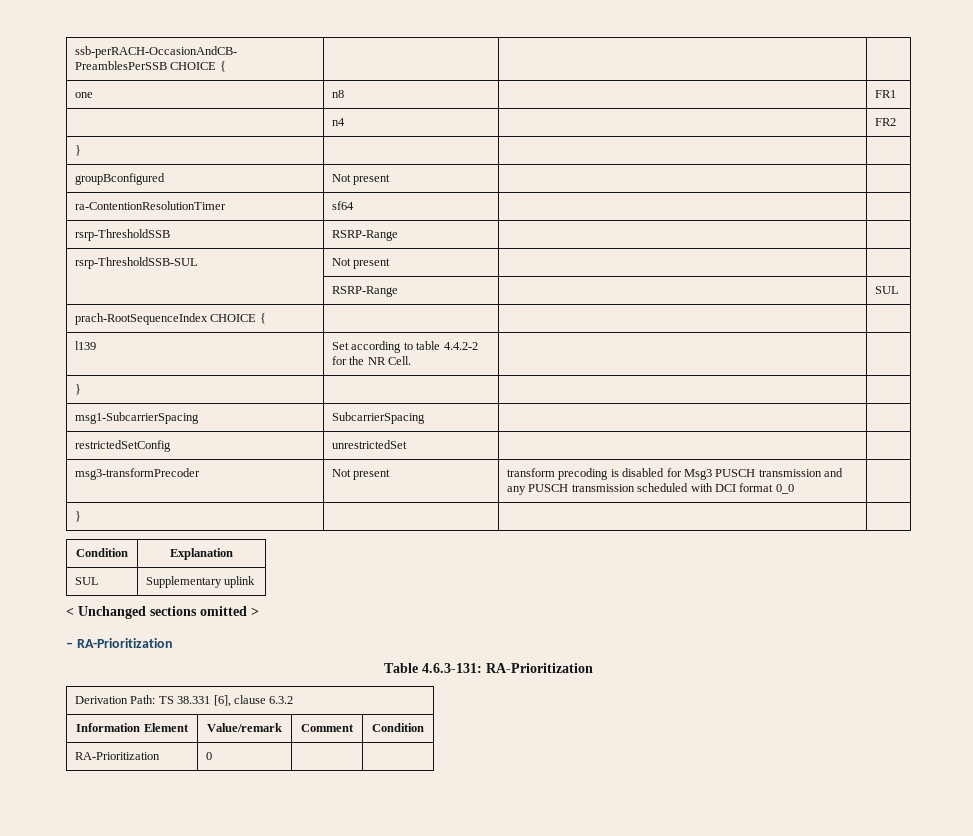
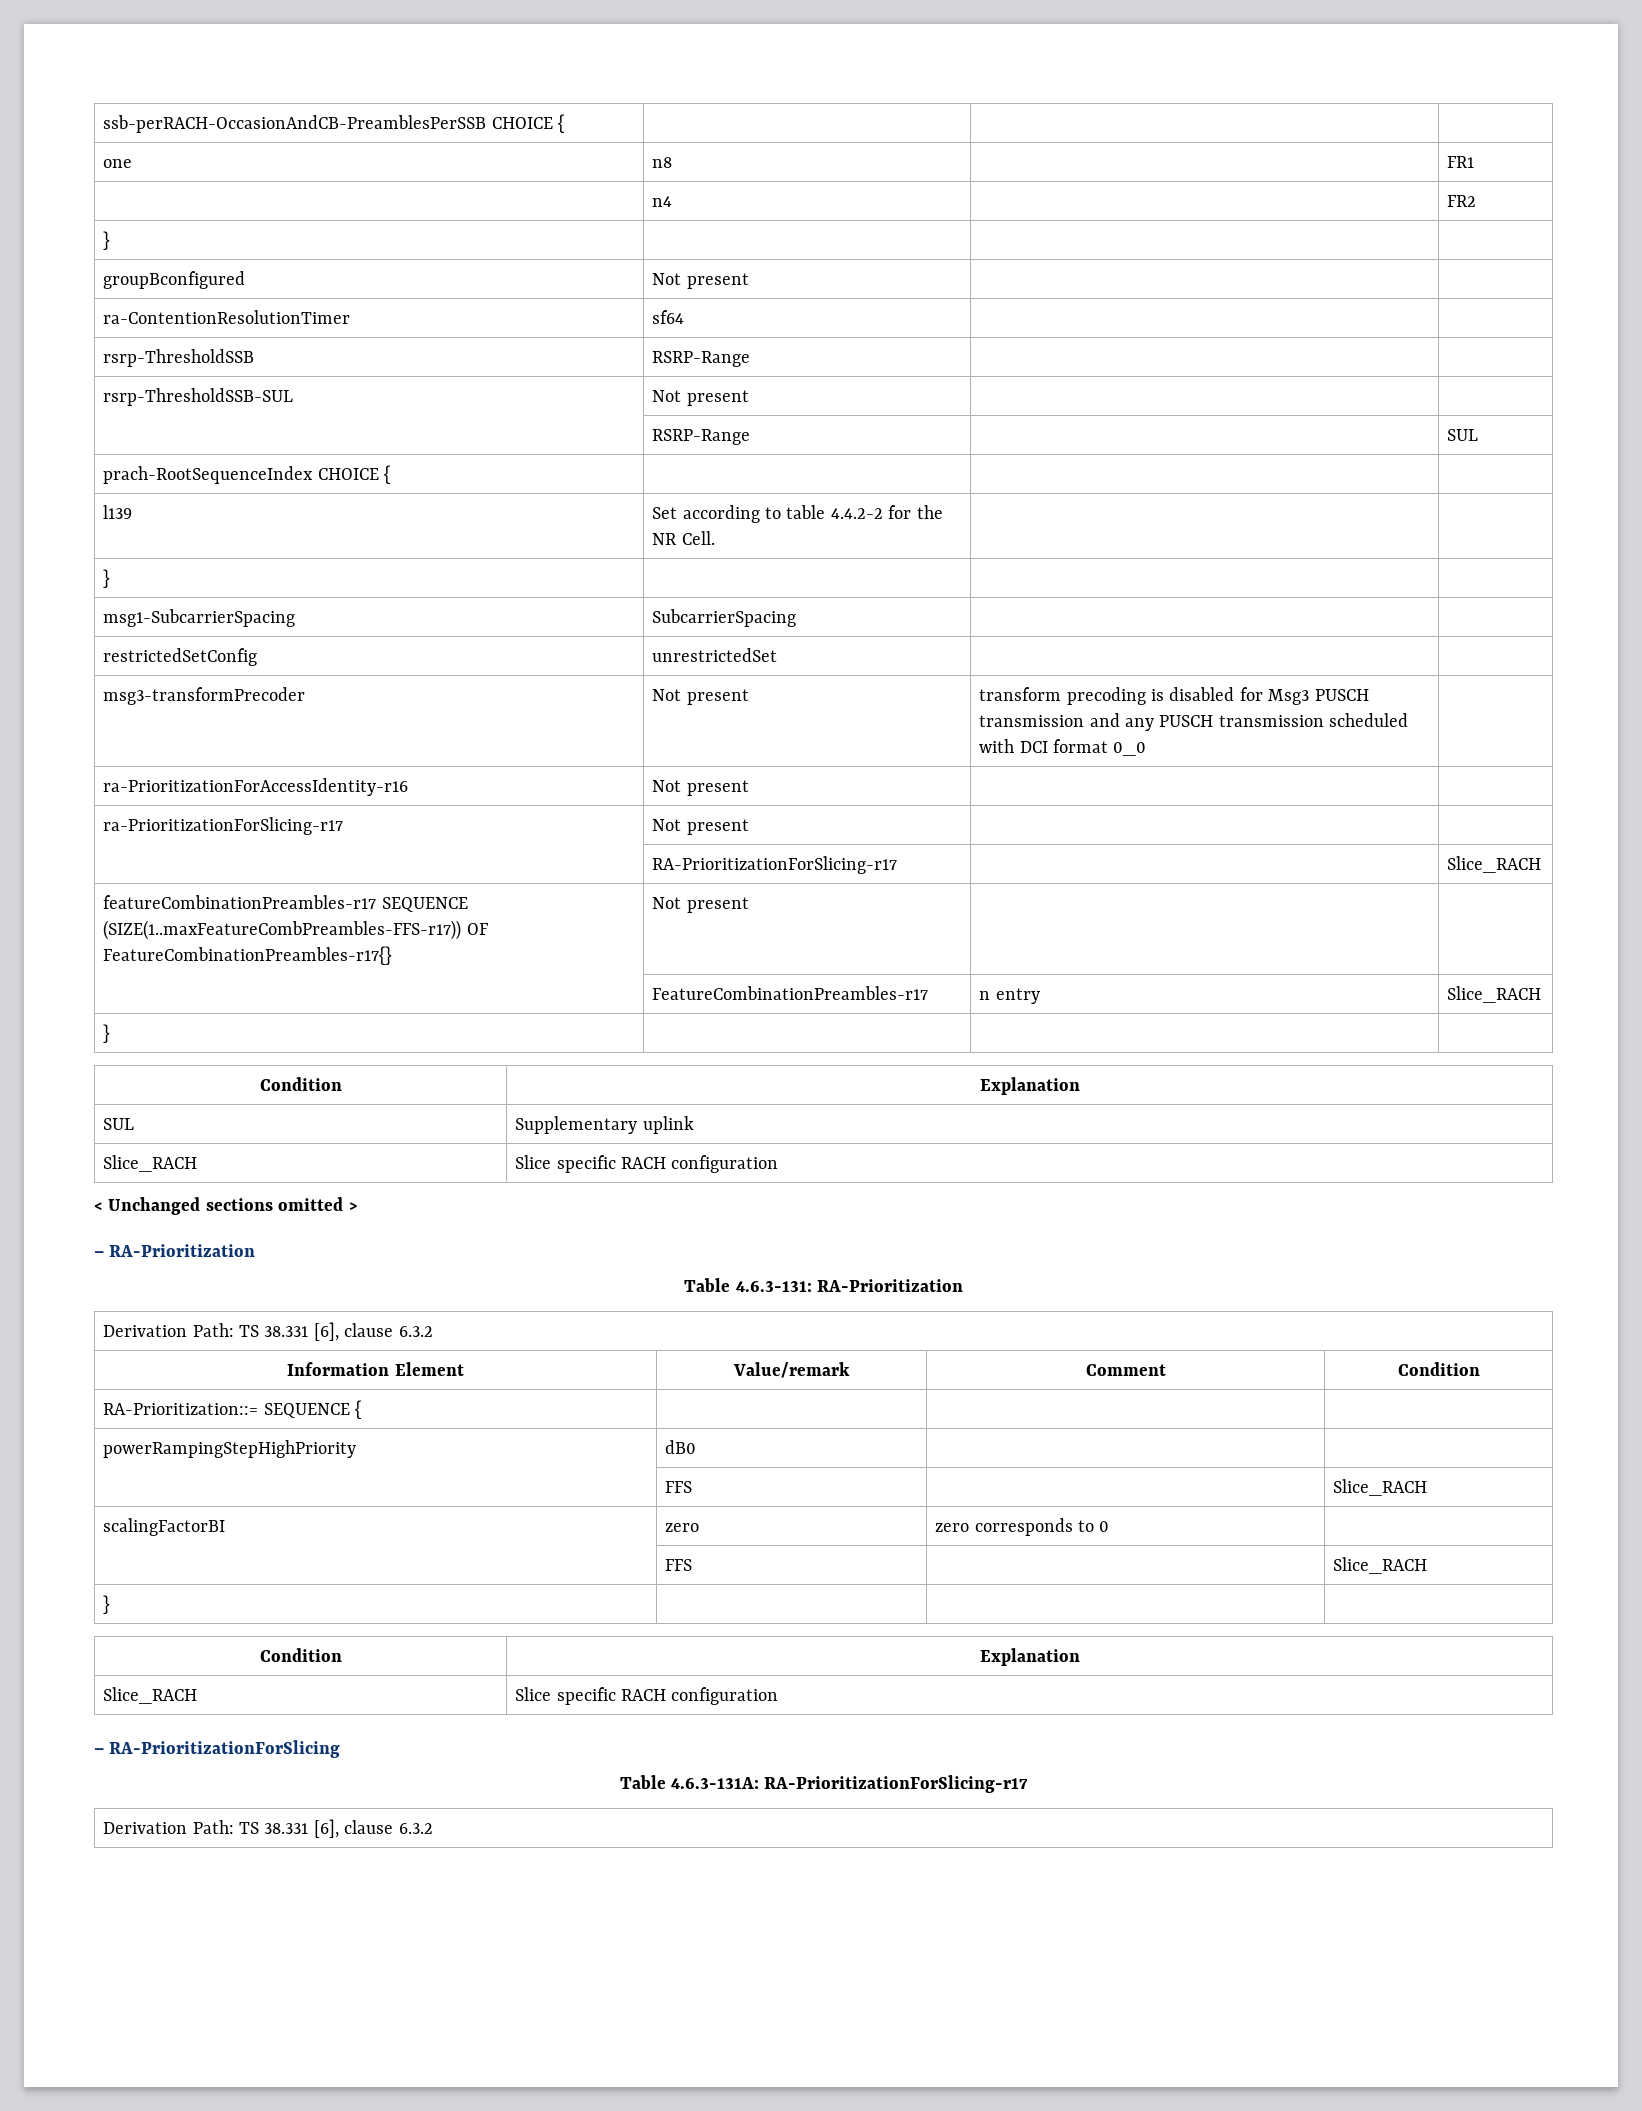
+ ra-PrioritizationForAccessIdentity-r16 | Not present | |
+ ra-PrioritizationForSlicing-r17 | Not present | |
+ | RA-PrioritizationForSlicing-r17 | | Slice_RACH
+ featureCombinationPreambles-r17 SEQUENCE (SIZE(1..maxFeatureCombPreambles-FFS-r17)) OF FeatureCombinationPreambles-r17{} | Not present | |
+ | FeatureCombinationPreambles-r17 | n entry | Slice_RACH
  SUL | Supplementary uplink
+ Slice_RACH | Slice specific RACH configuration
- RA-Prioritization | 0 | |
+ RA-Prioritization::= SEQUENCE { | | |
+ powerRampingStepHighPriority | dB0 | |
+ | FFS | | Slice_RACH
+ scalingFactorBI | zero | zero corresponds to 0 |
+ | FFS | | Slice_RACH
+ } | | |
+ Condition | Explanation
+ Slice_RACH | Slice specific RACH configuration
+ – RA-PrioritizationForSlicing
+ Table 4.6.3-131A: RA-PrioritizationForSlicing-r17
+ Derivation Path: TS 38.331 [6], clause 6.3.2

